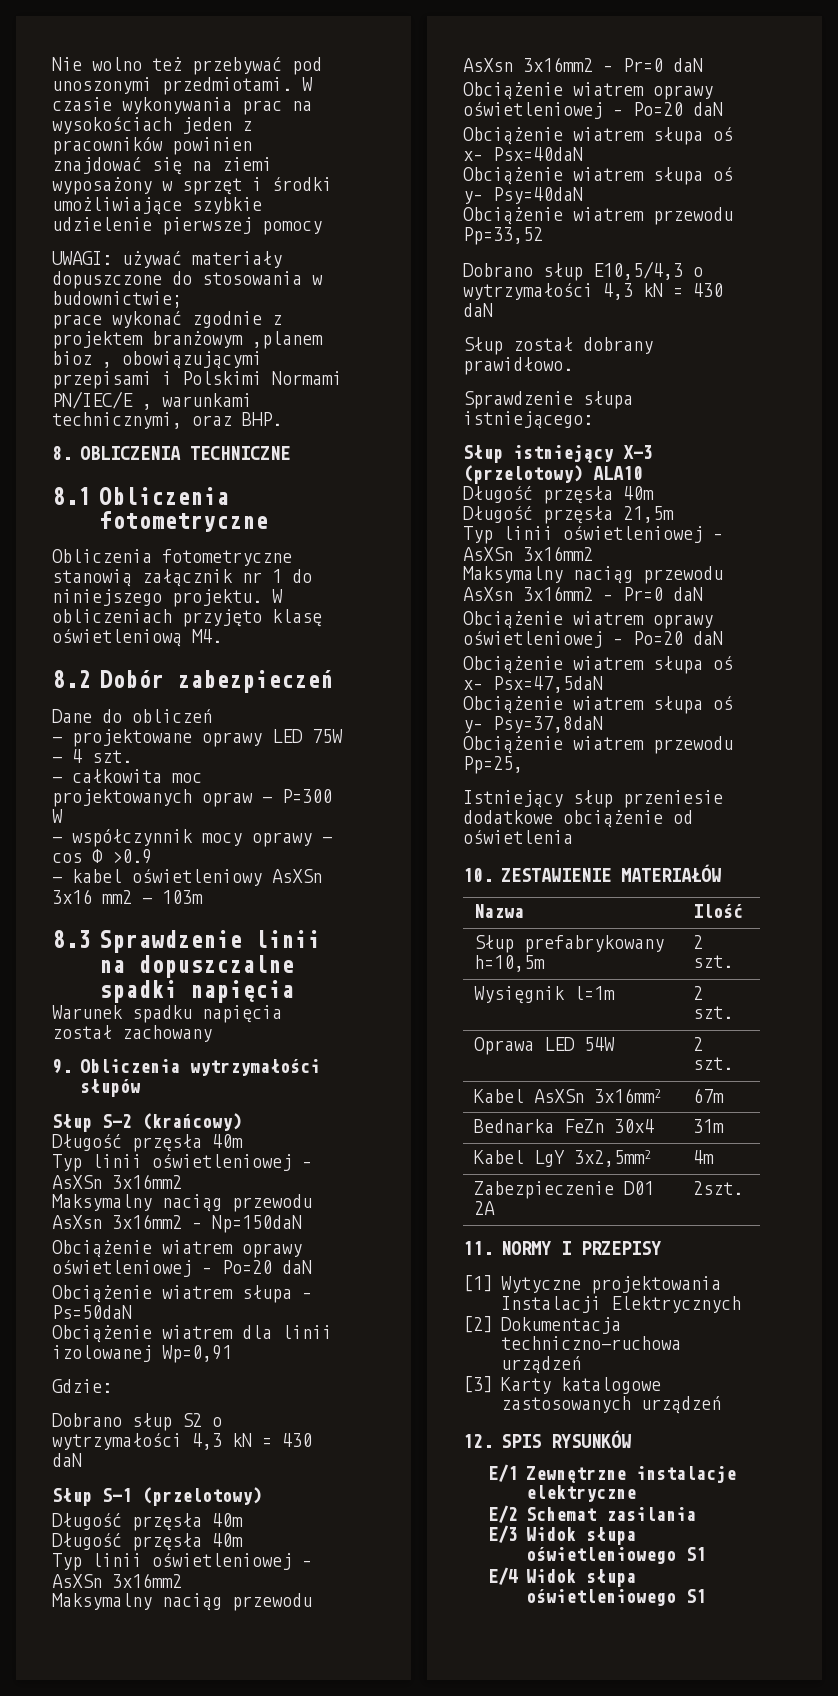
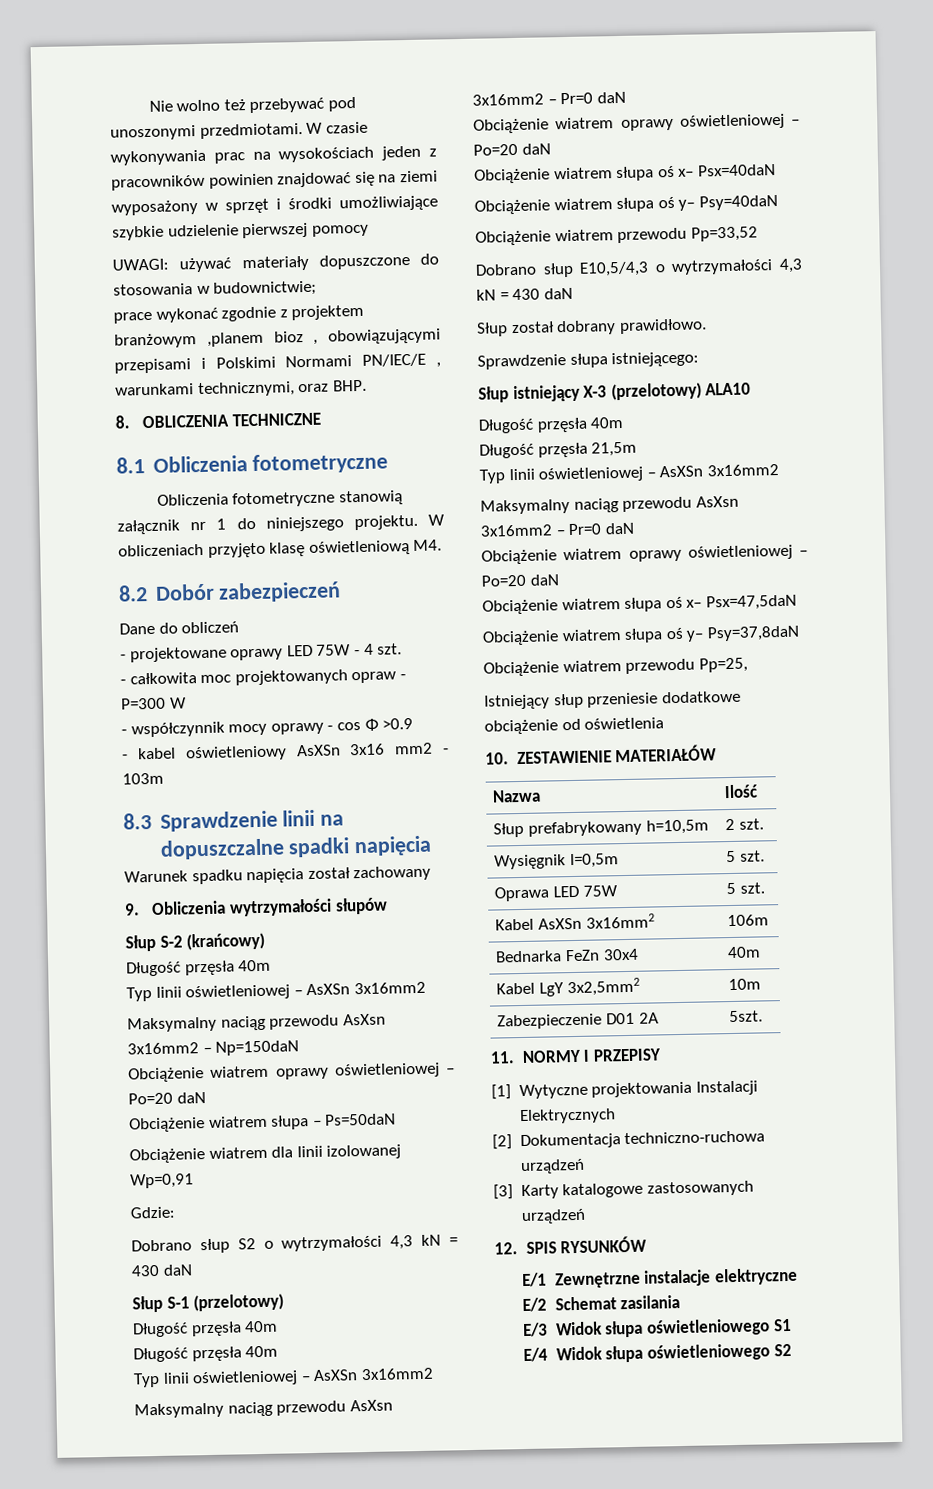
- Wysięgnik l=1m | 2 szt.
+ Wysięgnik l=0,5m | 5 szt.
- Oprawa LED 54W | 2 szt.
+ Oprawa LED 75W | 5 szt.
- Kabel AsXSn 3x16mm2 | 67m
+ Kabel AsXSn 3x16mm2 | 106m
- Bednarka FeZn 30x4 | 31m
+ Bednarka FeZn 30x4 | 40m
- Kabel LgY 3x2,5mm2 | 4m
+ Kabel LgY 3x2,5mm2 | 10m
- Zabezpieczenie D01 2A | 2szt.
+ Zabezpieczenie D01 2A | 5szt.
- E/4 Widok słupa oświetleniowego S1
+ E/4 Widok słupa oświetleniowego S2

